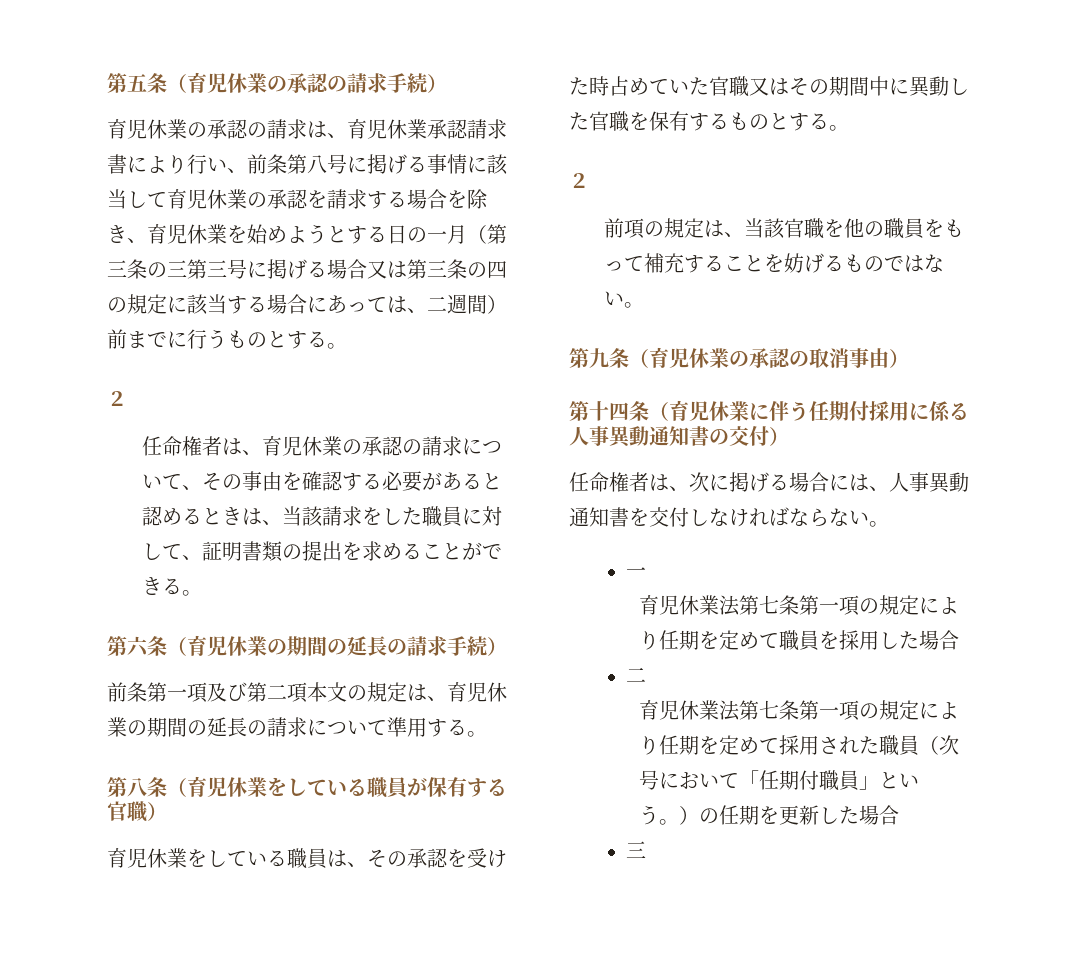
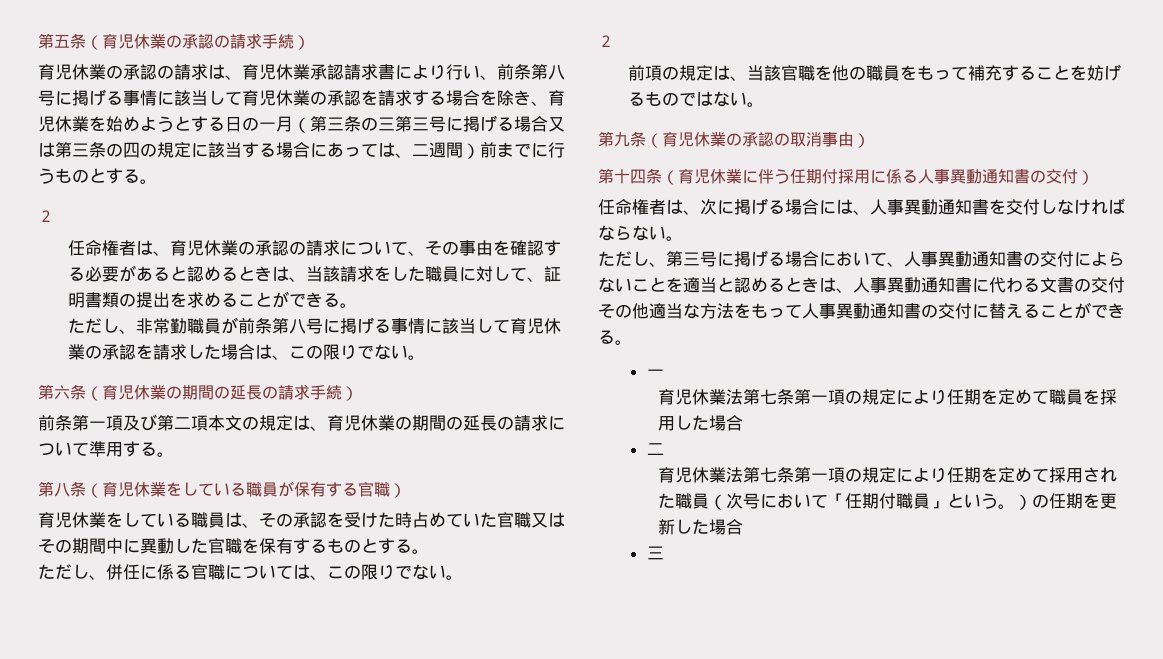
+ ただし、非常勤職員が前条第八号に掲げる事情に該当して育児休業の承認を請求した場合は、この限りでない。
+ ただし、併任に係る官職については、この限りでない。
+ ただし、第三号に掲げる場合において、人事異動通知書の交付によらないことを適当と認めるときは、人事異動通知書に代わる文書の交付その他適当な方法をもって人事異動通知書の交付に替えることができる。

